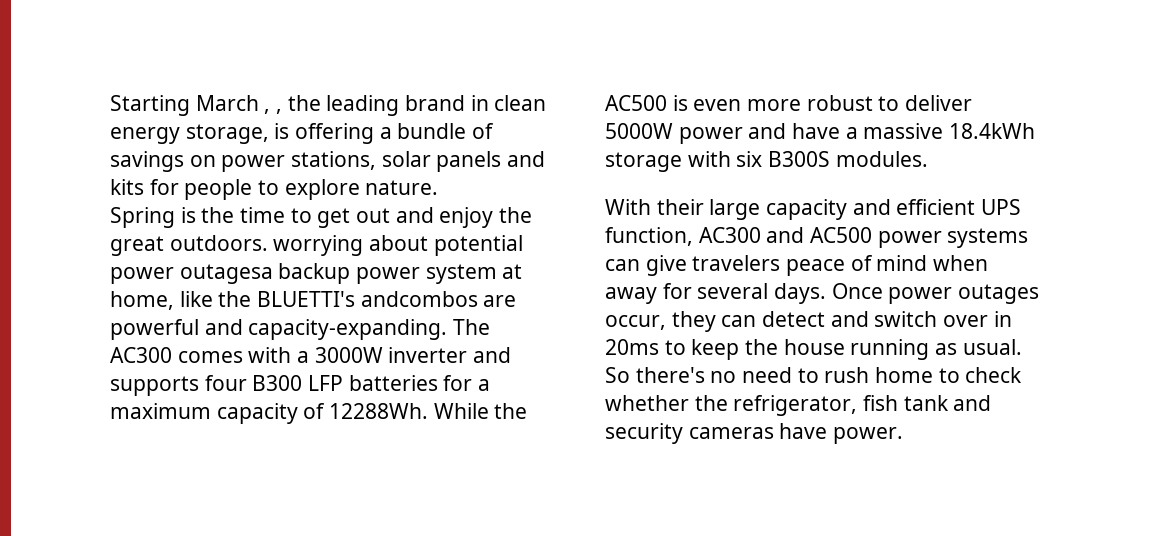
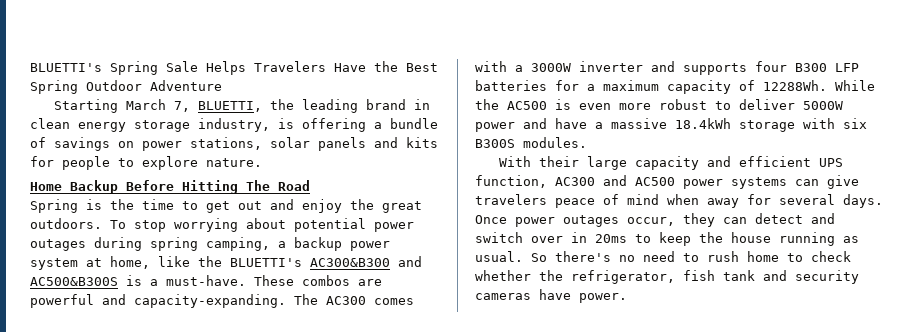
- Starting March , , the leading brand in clean energy storage, is offering a bundle of savings on power stations, solar panels and kits for people to explore nature.
+ BLUETTI's Spring Sale Helps Travelers Have the Best Spring Outdoor Adventure
+ Starting March 7, BLUETTI, the leading brand in clean energy storage industry, is offering a bundle of savings on power stations, solar panels and kits for people to explore nature.
+ Home Backup Before Hitting The Road
- Spring is the time to get out and enjoy the great outdoors. worrying about potential power outagesa backup power system at home, like the BLUETTI's andcombos are powerful and capacity-expanding.
+ Spring is the time to get out and enjoy the great outdoors. To stop worrying about potential power outages during spring camping, a backup power system at home, like the BLUETTI's AC300&B300 and AC500&B300S is a must-have. These combos are powerful and capacity-expanding.

